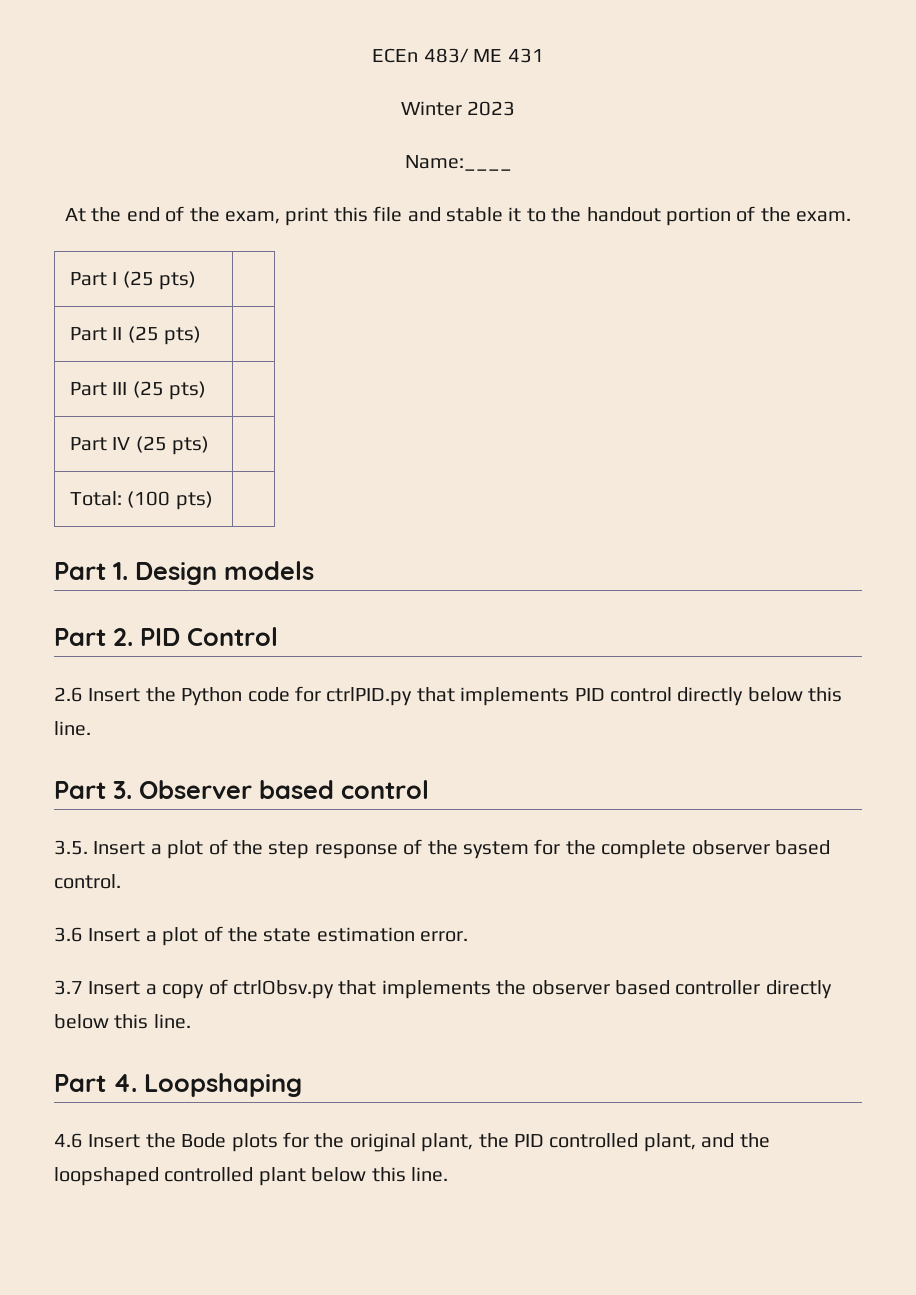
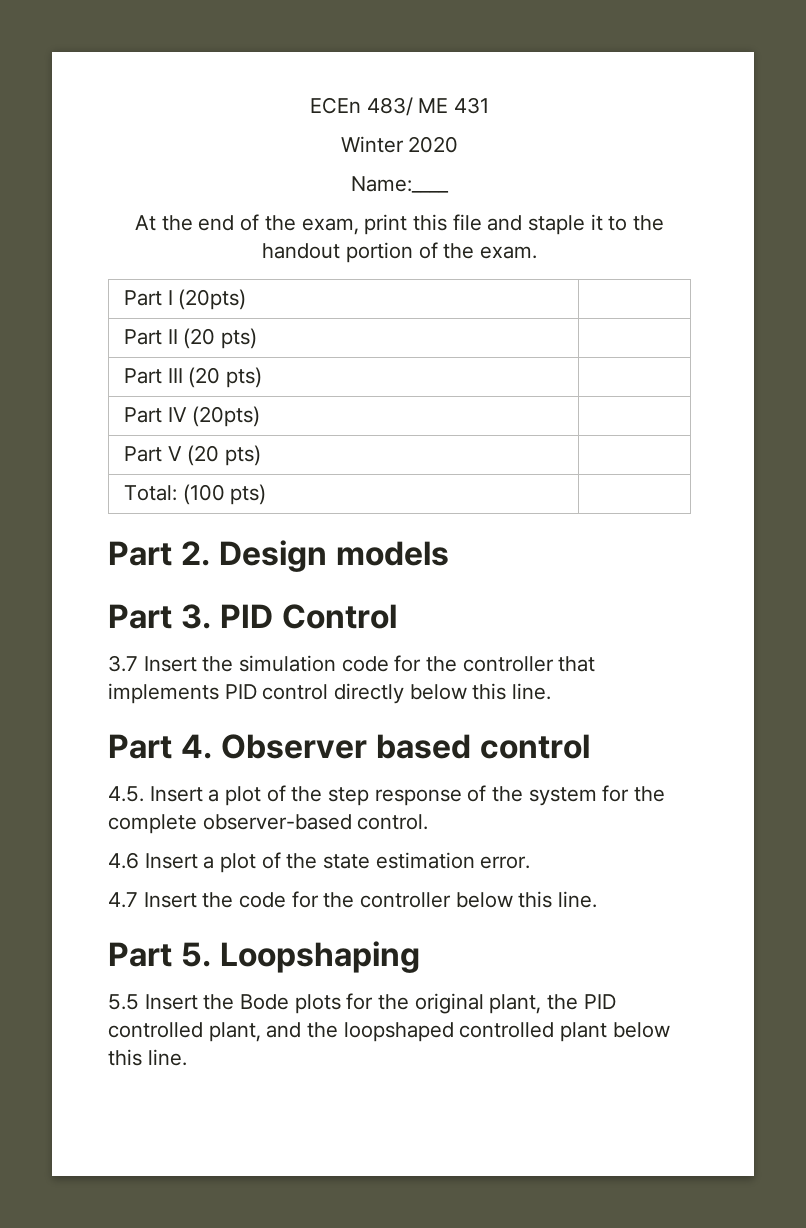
- Winter 2023
+ Winter 2020
- At the end of the exam, print this file and stable it to the handout portion of the exam.
+ At the end of the exam, print this file and staple it to the handout portion of the exam.
- Part I (25 pts) |
+ Part I (20pts) |
- Part II (25 pts) |
+ Part II (20 pts) |
- Part III (25 pts) |
+ Part III (20 pts) |
- Part IV (25 pts) |
+ Part IV (20pts) |
+ Part V (20 pts) |
- Part 1. Design models
+ Part 2. Design models
- Part 2. PID Control
+ Part 3. PID Control
- 2.6 Insert the Python code for ctrlPID.py that implements PID control directly below this line.
+ 3.7 Insert the simulation code for the controller that implements PID control directly below this line.
- Part 3. Observer based control
+ Part 4. Observer based control
- 3.5. Insert a plot of the step response of the system for the complete observer based control.
+ 4.5. Insert a plot of the step response of the system for the complete observer-based control.
- 3.6 Insert a plot of the state estimation error.
+ 4.6 Insert a plot of the state estimation error.
- 3.7 Insert a copy of ctrlObsv.py that implements the observer based controller directly below this line.
- Part 4. Loopshaping
+ 4.7 Insert the code for the controller below this line.
+ Part 5. Loopshaping
- 4.6 Insert the Bode plots for the original plant, the PID controlled plant, and the loopshaped controlled plant below this line.
+ 5.5 Insert the Bode plots for the original plant, the PID controlled plant, and the loopshaped controlled plant below this line.

